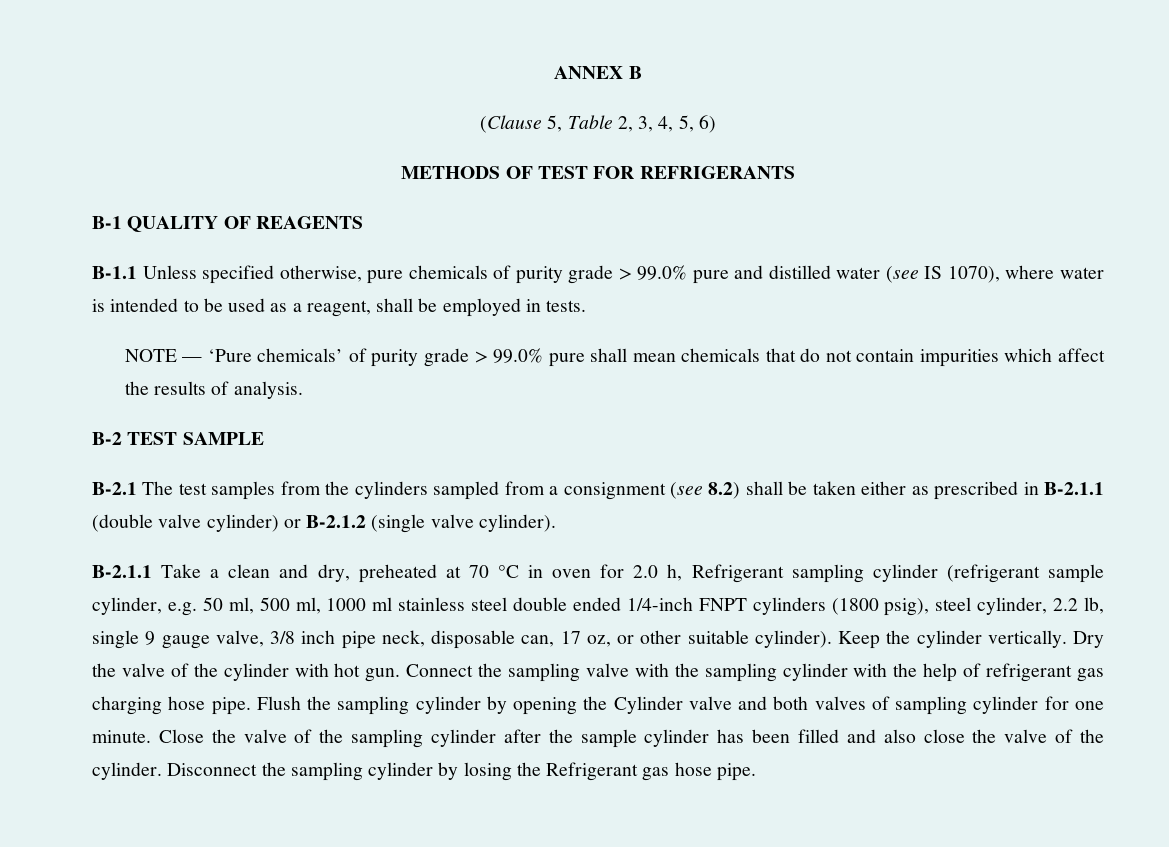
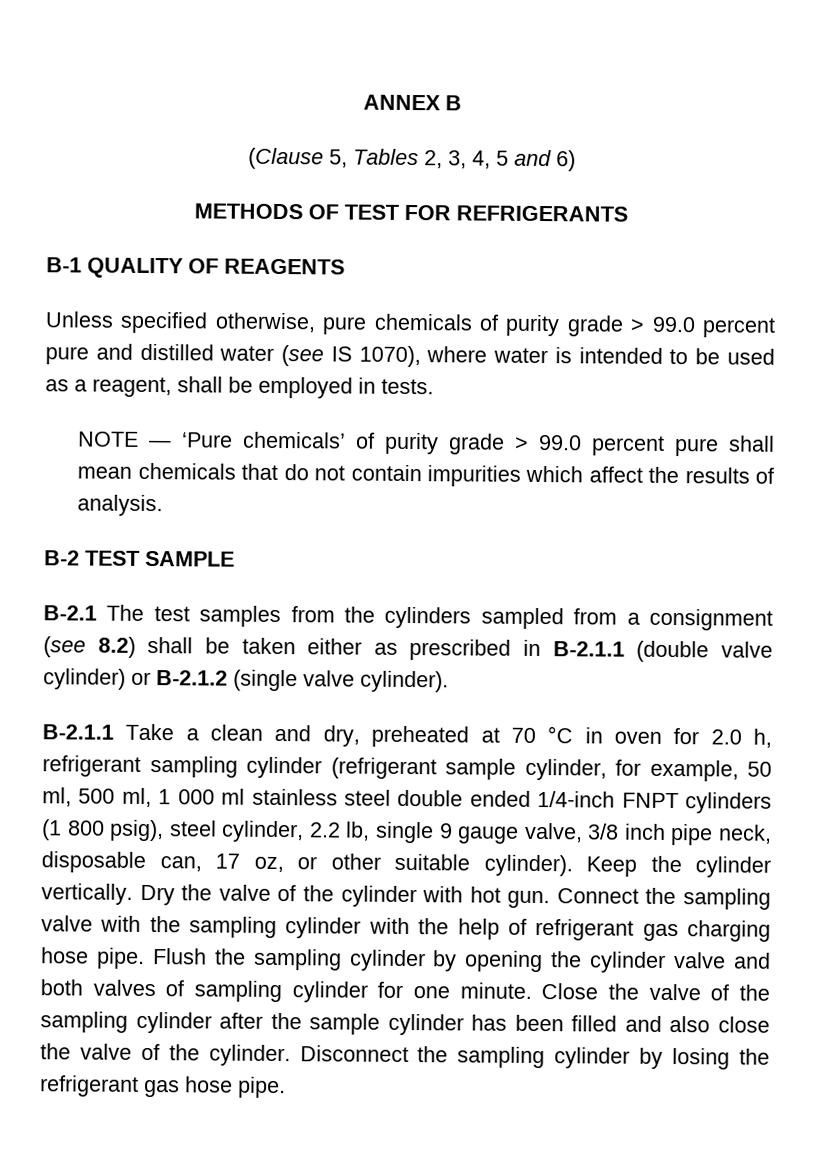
- (Clause 5, Table 2, 3, 4, 5, 6)
+ (Clause 5, Tables 2, 3, 4, 5 and 6)
- B-1.1 Unless specified otherwise, pure chemicals of purity grade > 99.0% pure and distilled water (see IS 1070), where water is intended to be used as a reagent, shall be employed in tests.
+ Unless specified otherwise, pure chemicals of purity grade > 99.0 percent pure and distilled water (see IS 1070), where water is intended to be used as a reagent, shall be employed in tests.
- NOTE — ‘Pure chemicals’ of purity grade > 99.0% pure shall mean chemicals that do not contain impurities which affect the results of analysis.
+ NOTE — ‘Pure chemicals’ of purity grade > 99.0 percent pure shall mean chemicals that do not contain impurities which affect the results of analysis.
- B-2.1.1 Take a clean and dry, preheated at 70 °C in oven for 2.0 h, Refrigerant sampling cylinder (refrigerant sample cylinder, e.g. 50 ml, 500 ml, 1000 ml stainless steel double ended 1/4-inch FNPT cylinders (1800 psig), steel cylinder, 2.2 lb, single 9 gauge valve, 3/8 inch pipe neck, disposable can, 17 oz, or other suitable cylinder).
+ B-2.1.1 Take a clean and dry, preheated at 70 °C in oven for 2.0 h, refrigerant sampling cylinder (refrigerant sample cylinder, for example, 50 ml, 500 ml, 1 000 ml stainless steel double ended 1/4-inch FNPT cylinders (1 800 psig), steel cylinder, 2.2 lb, single 9 gauge valve, 3/8 inch pipe neck, disposable can, 17 oz, or other suitable cylinder).
- Flush the sampling cylinder by opening the Cylinder valve and both valves of sampling cylinder for one minute.
+ Flush the sampling cylinder by opening the cylinder valve and both valves of sampling cylinder for one minute.
- Disconnect the sampling cylinder by losing the Refrigerant gas hose pipe.
+ Disconnect the sampling cylinder by losing the refrigerant gas hose pipe.

